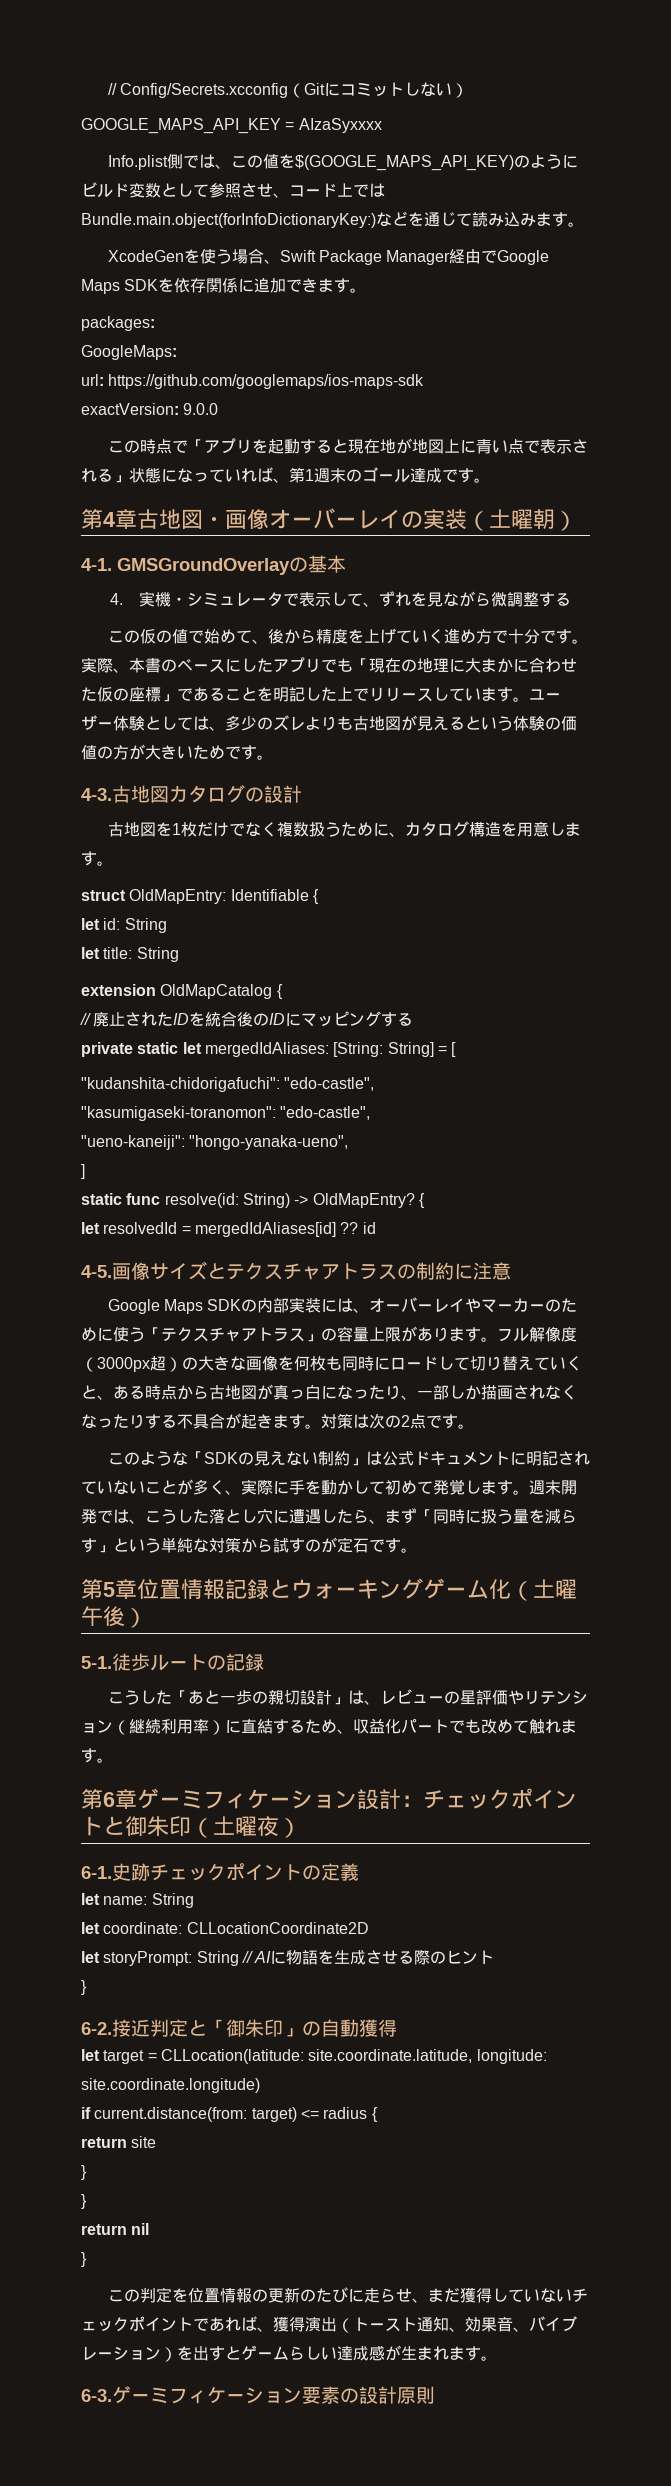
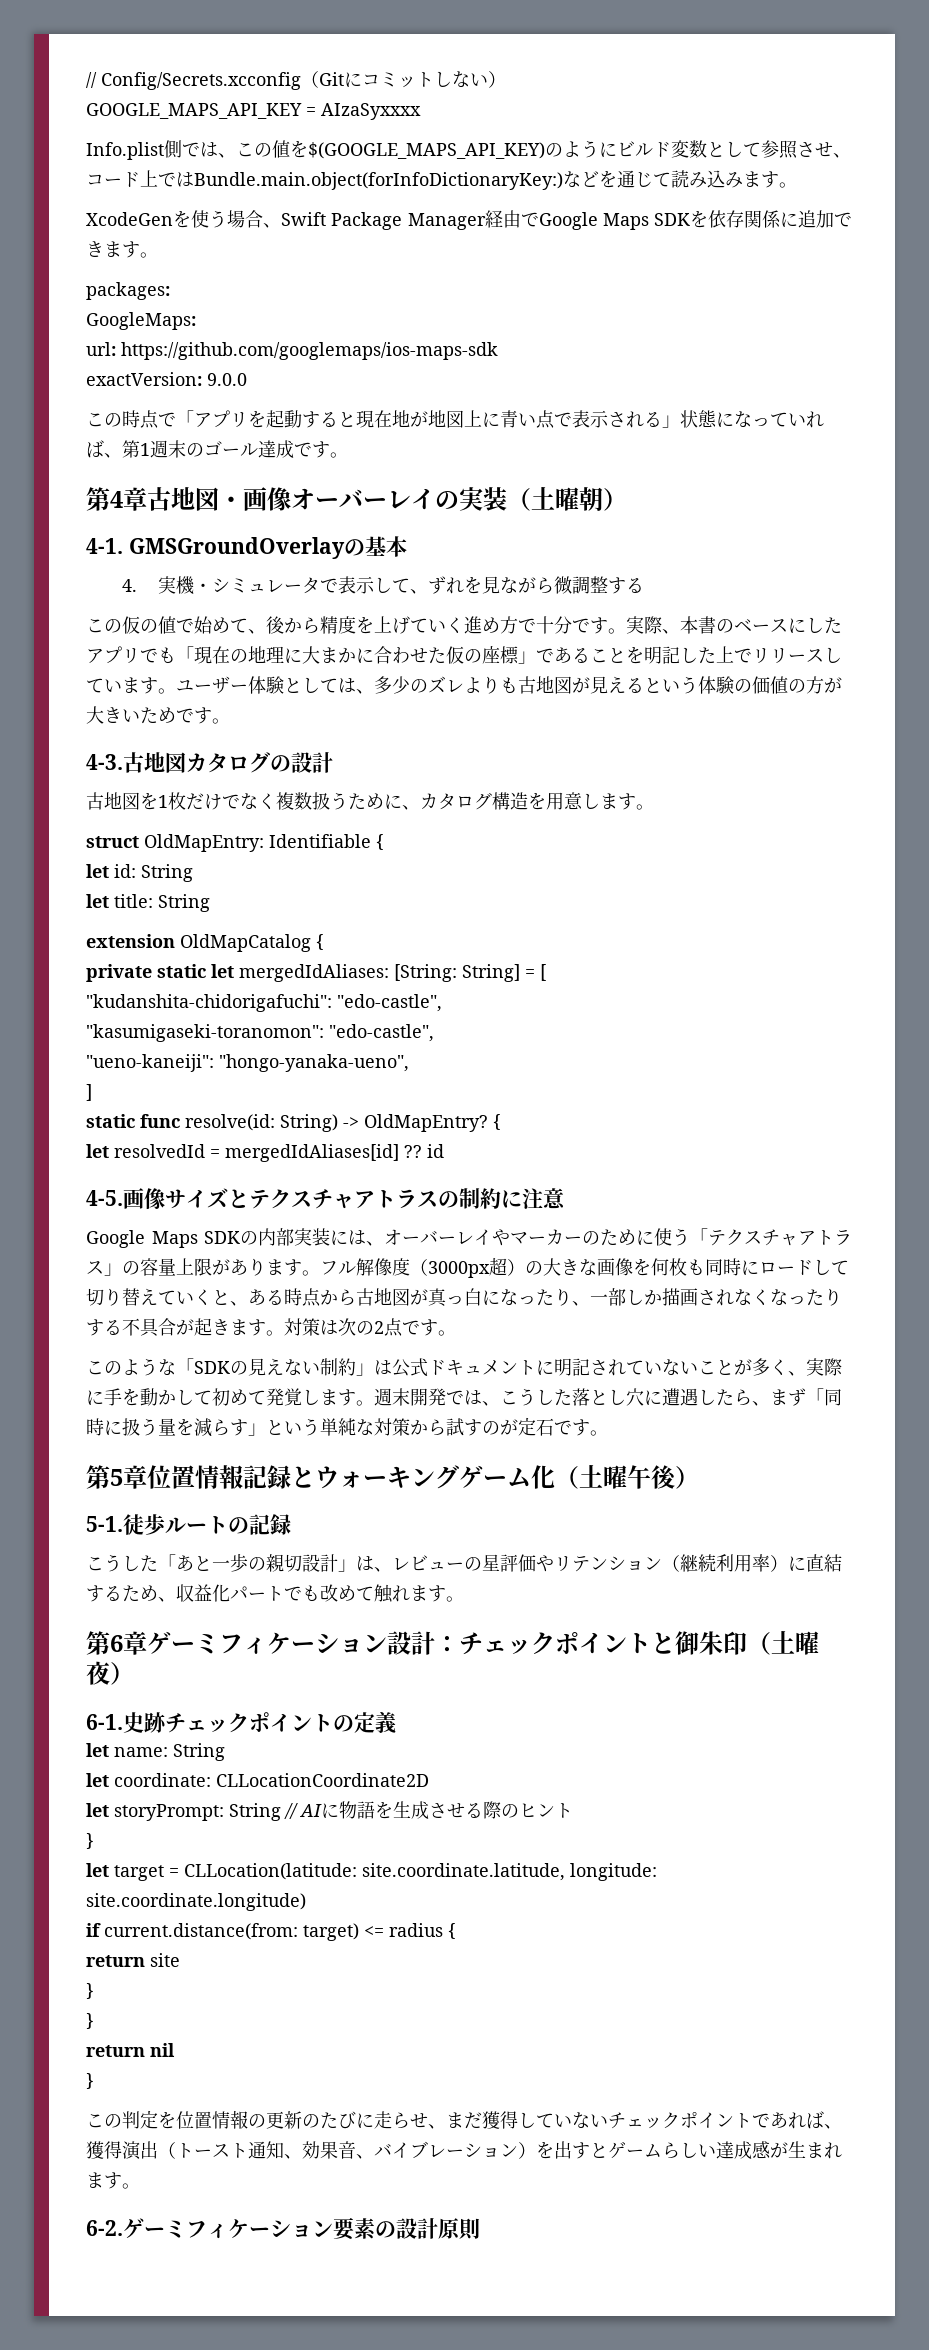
- // 廃止されたIDを統合後のIDにマッピングする
- 6-2.接近判定と「御朱印」の自動獲得
- 6-3.
+ 6-2.

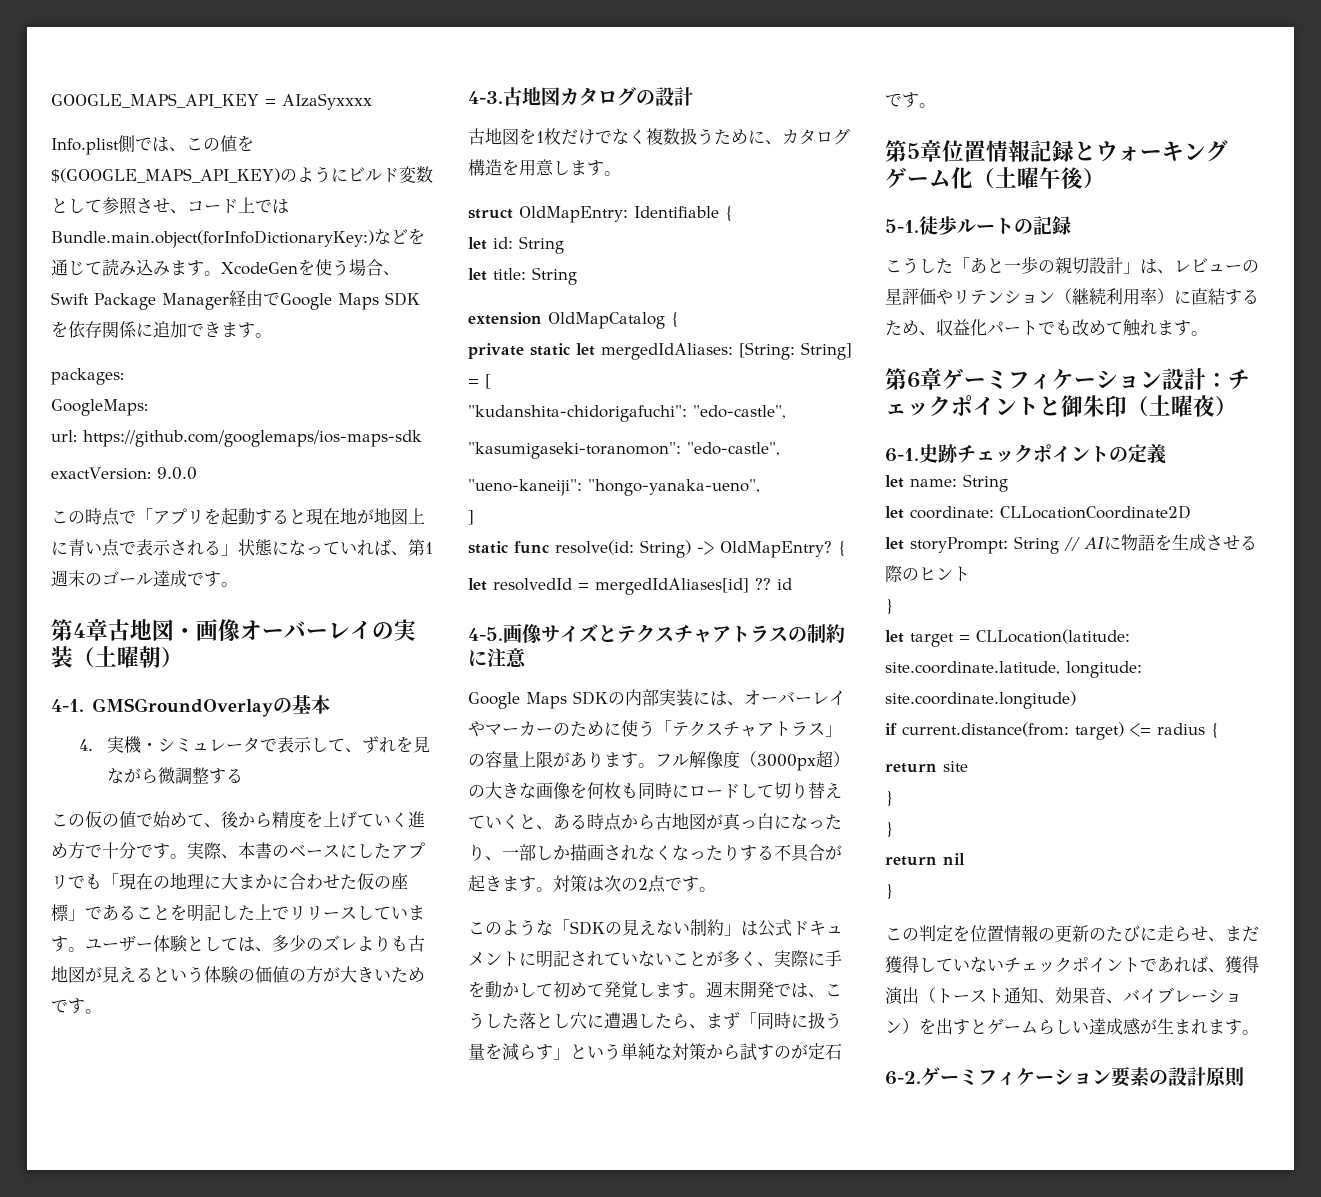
- // Config/Secrets.xcconfig（Gitにコミットしない）
- Info.plist側では、この値を$(GOOGLE_MAPS_API_KEY)のようにビルド変数として参照させ、コード上ではBundle.main.object(forInfoDictionaryKey:)などを通じて読み込みます。
- XcodeGenを使う場合、Swift Package Manager経由でGoogle Maps SDKを依存関係に追加できます。
+ Info.plist側では、この値を$(GOOGLE_MAPS_API_KEY)のようにビルド変数として参照させ、コード上ではBundle.main.object(forInfoDictionaryKey:)などを通じて読み込みます。XcodeGenを使う場合、Swift Package Manager経由でGoogle Maps SDKを依存関係に追加できます。

